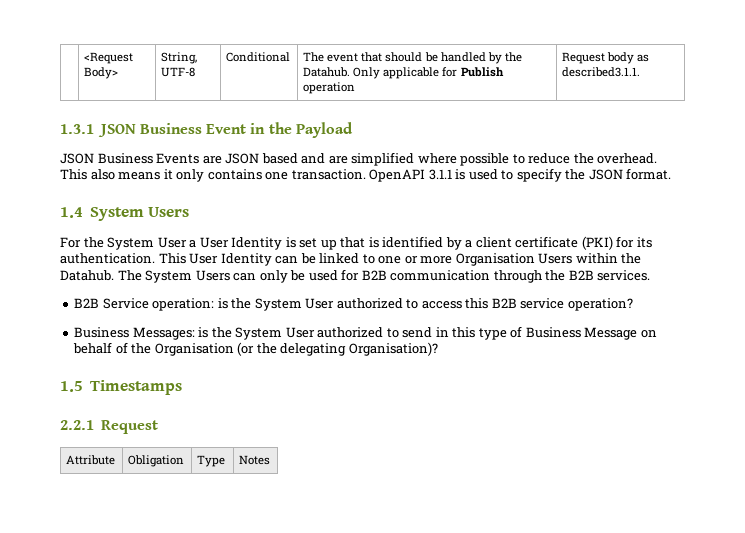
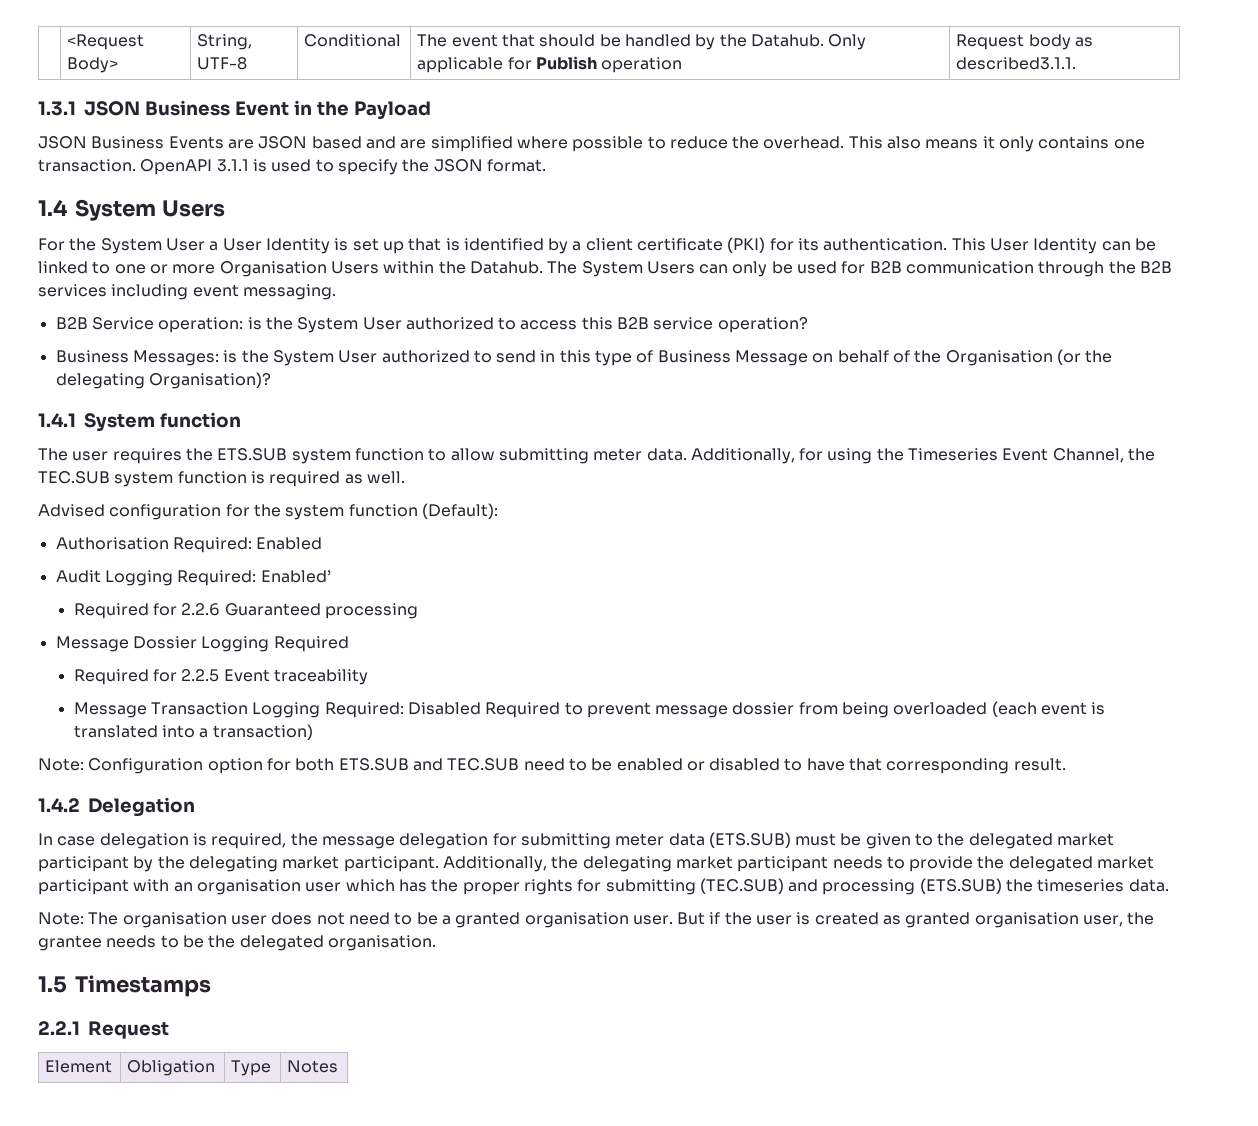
- The System Users can only be used for B2B communication through the B2B services.
+ The System Users can only be used for B2B communication through the B2B services including event messaging.
+ 1.4.1 System function
+ The user requires the ETS.SUB system function to allow submitting meter data. Additionally, for using the Timeseries Event Channel, the TEC.SUB system function is required as well.
+ Advised configuration for the system function (Default):
+ Authorisation Required: Enabled
+ Audit Logging Required: Enabled’
+ Required for 2.2.6 Guaranteed processing
+ Message Dossier Logging Required
+ Required for 2.2.5 Event traceability
+ Message Transaction Logging Required: Disabled Required to prevent message dossier from being overloaded (each event is translated into a transaction)
+ Note: Configuration option for both ETS.SUB and TEC.SUB need to be enabled or disabled to have that corresponding result.
+ 1.4.2 Delegation
+ In case delegation is required, the message delegation for submitting meter data (ETS.SUB) must be given to the delegated market participant by the delegating market participant. Additionally, the delegating market participant needs to provide the delegated market participant with an organisation user which has the proper rights for submitting (TEC.SUB) and processing (ETS.SUB) the timeseries data.
+ Note: The organisation user does not need to be a granted organisation user. But if the user is created as granted organisation user, the grantee needs to be the delegated organisation.
- Attribute | Obligation | Type | Notes
+ Element | Obligation | Type | Notes

